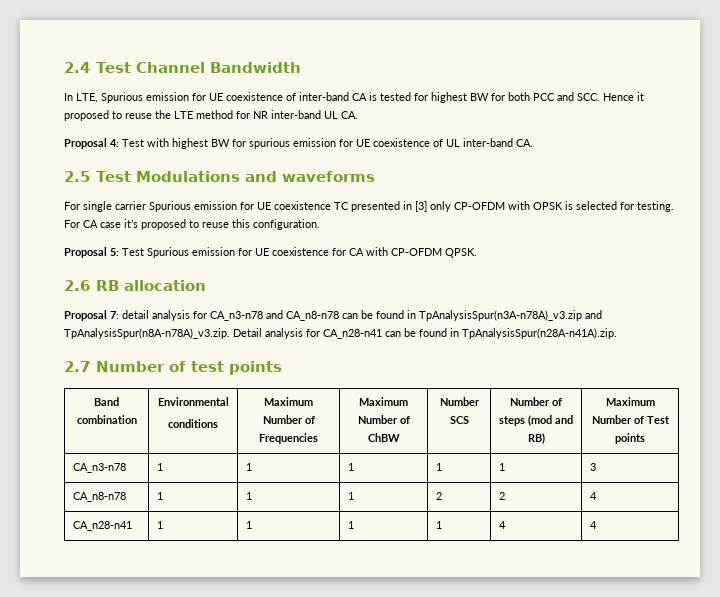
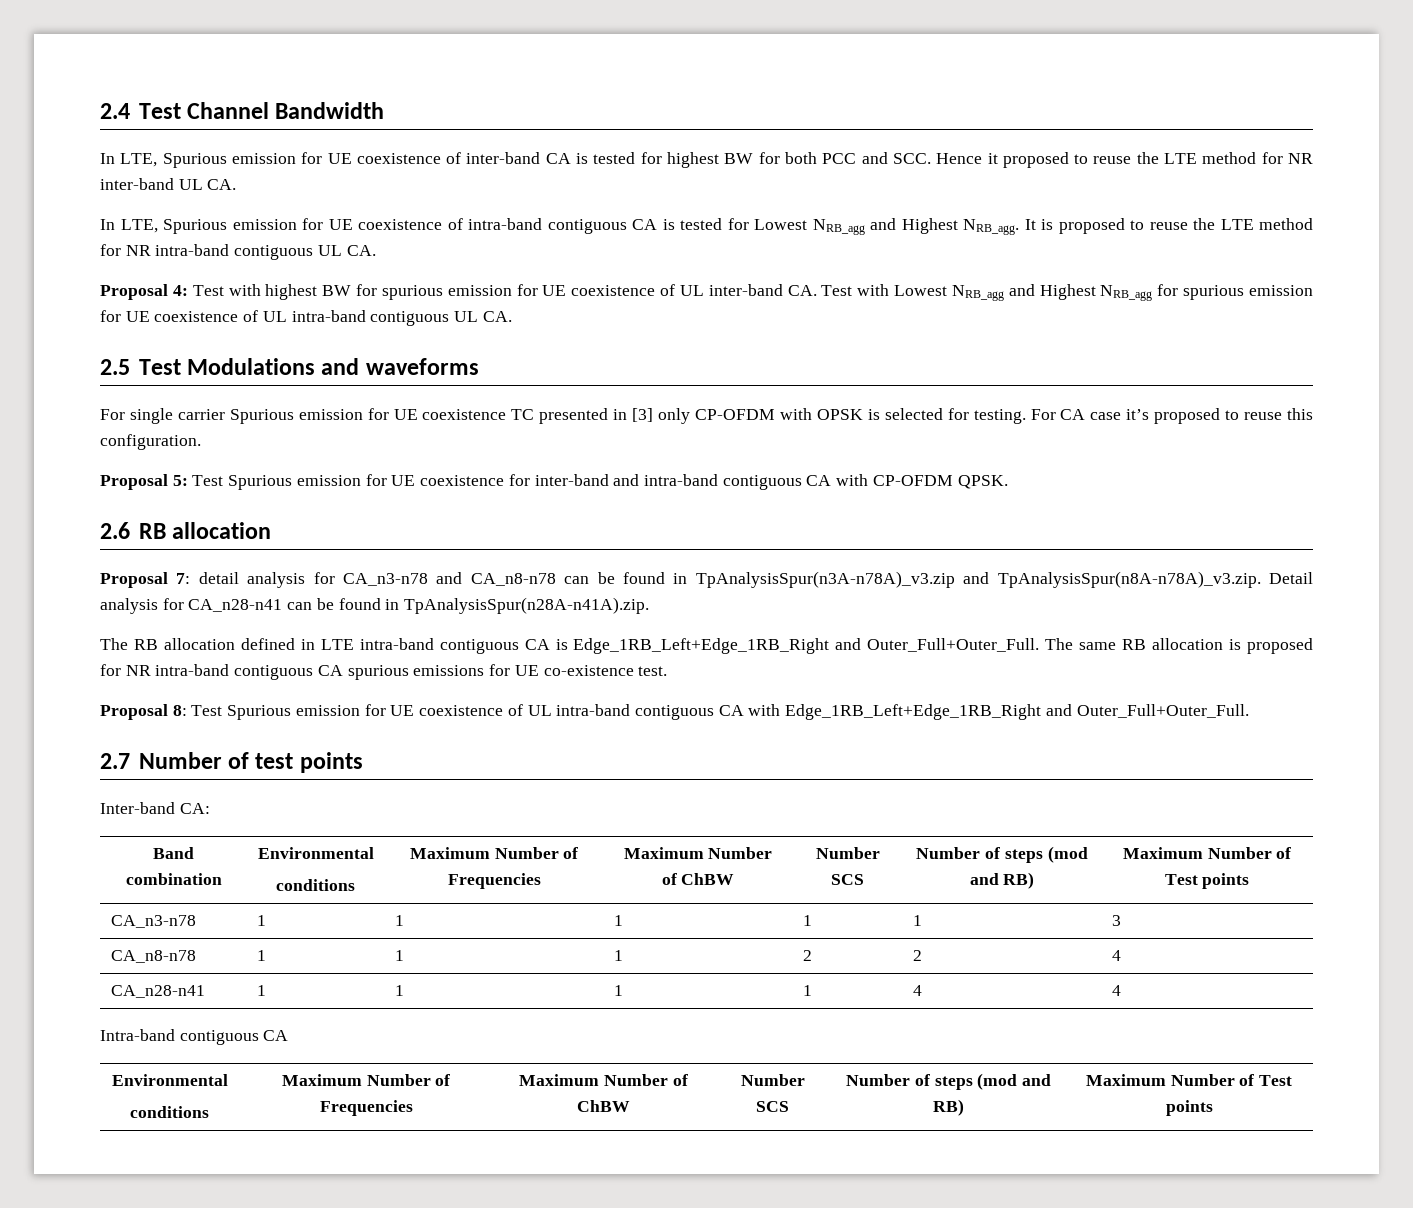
+ In LTE, Spurious emission for UE coexistence of intra-band contiguous CA is tested for Lowest NRB_agg and Highest NRB_agg. It is proposed to reuse the LTE method for NR intra-band contiguous UL CA.
- Proposal 4: Test with highest BW for spurious emission for UE coexistence of UL inter-band CA.
+ Proposal 4: Test with highest BW for spurious emission for UE coexistence of UL inter-band CA. Test with Lowest NRB_agg and Highest NRB_agg for spurious emission for UE coexistence of UL intra-band contiguous UL CA.
- Proposal 5: Test Spurious emission for UE coexistence for CA with CP-OFDM QPSK.
+ Proposal 5: Test Spurious emission for UE coexistence for inter-band and intra-band contiguous CA with CP-OFDM QPSK.
+ The RB allocation defined in LTE intra-band contiguous CA is Edge_1RB_Left+Edge_1RB_Right and Outer_Full+Outer_Full. The same RB allocation is proposed for NR intra-band contiguous CA spurious emissions for UE co-existence test.
+ Proposal 8: Test Spurious emission for UE coexistence of UL intra-band contiguous CA with Edge_1RB_Left+Edge_1RB_Right and Outer_Full+Outer_Full.
+ Inter-band CA:
+ Intra-band contiguous CA
+ Environmental
+ conditions | Maximum Number of Frequencies | Maximum Number of ChBW | Number SCS | Number of steps (mod and RB) | Maximum Number of Test points

